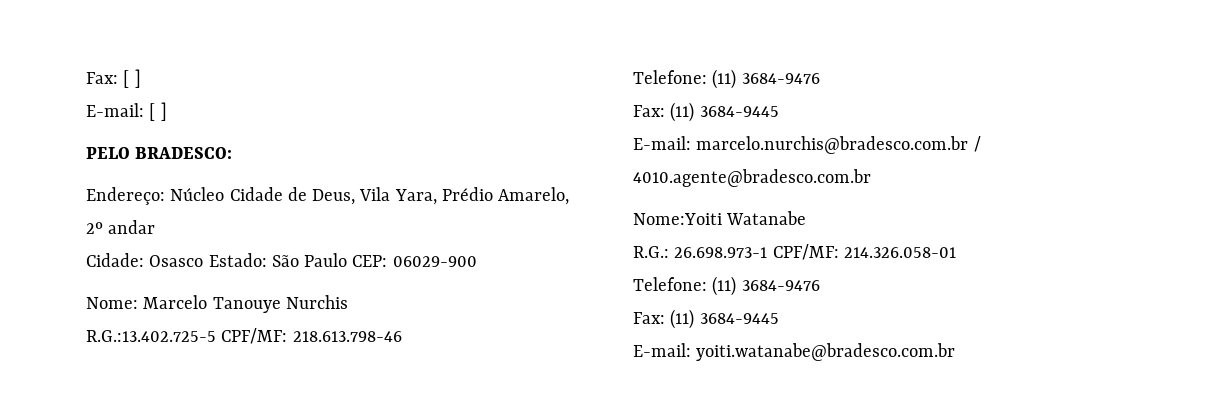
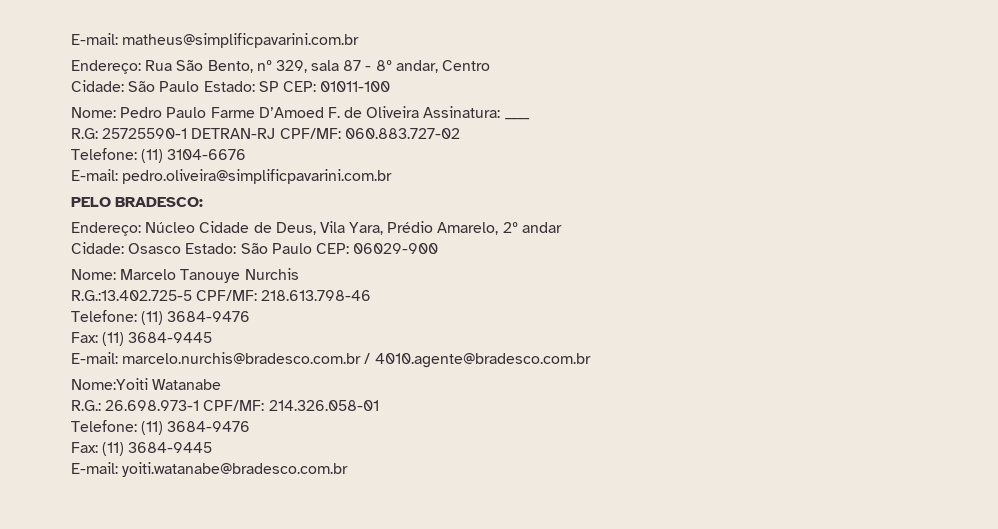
- Fax: [ ]
- E-mail: [ ]
+ E-mail: matheus@simplificpavarini.com.br
+ Endereço: Rua São Bento, nº 329, sala 87 - 8º andar, Centro
+ Cidade: São Paulo Estado: SP CEP: 01011-100
+ Nome: Pedro Paulo Farme D’Amoed F. de Oliveira Assinatura: ____
+ R.G: 25725590-1 DETRAN-RJ CPF/MF: 060.883.727-02
+ Telefone: (11) 3104-6676
+ E-mail: pedro.oliveira@simplificpavarini.com.br

